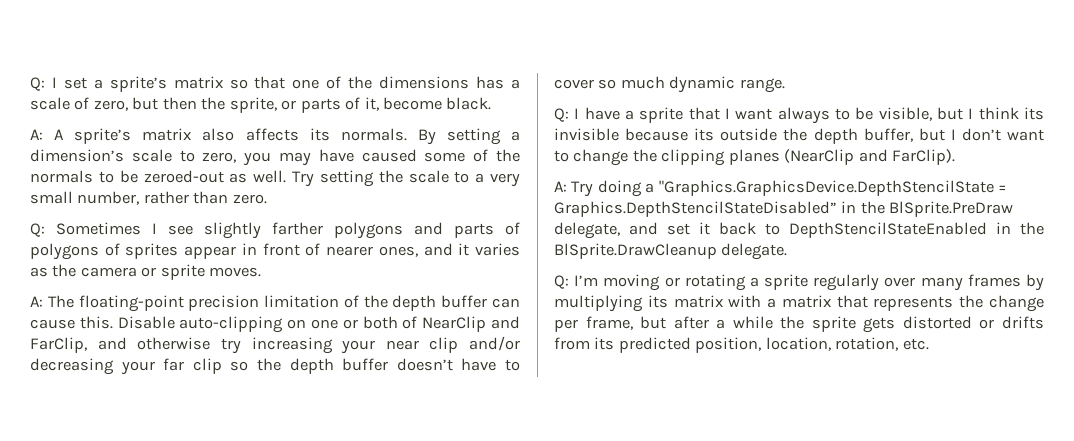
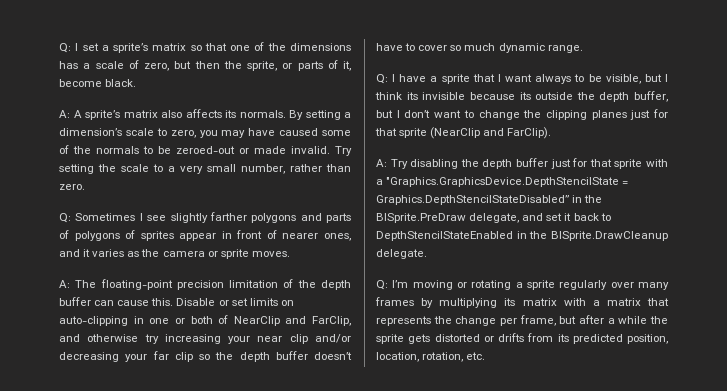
- By setting a dimension’s scale to zero, you may have caused some of the normals to be zeroed-out as well.
+ By setting a dimension’s scale to zero, you may have caused some of the normals to be zeroed-out or made invalid.
- Disable auto-clipping on one or both of NearClip and FarClip, and otherwise try increasing your near clip and/or decreasing your far clip so the depth buffer doesn’t have to cover so much dynamic range.
+ Disable or set limits on auto-clipping in one or both of NearClip and FarClip, and otherwise try increasing your near clip and/or decreasing your far clip so the depth buffer doesn’t have to cover so much dynamic range.
- Q: I have a sprite that I want always to be visible, but I think its invisible because its outside the depth buffer, but I don’t want to change the clipping planes (NearClip and FarClip).
+ Q: I have a sprite that I want always to be visible, but I think its invisible because its outside the depth buffer, but I don’t want to change the clipping planes just for that sprite (NearClip and FarClip).
- A: Try doing a "Graphics.GraphicsDevice.DepthStencilState = Graphics.DepthStencilStateDisabled” in the BlSprite.PreDraw delegate, and set it back to DepthStencilStateEnabled in the BlSprite.DrawCleanup delegate.
+ A: Try disabling the depth buffer just for that sprite with a "Graphics.GraphicsDevice.DepthStencilState = Graphics.DepthStencilStateDisabled” in the BlSprite.PreDraw delegate, and set it back to DepthStencilStateEnabled in the BlSprite.DrawCleanup delegate.

